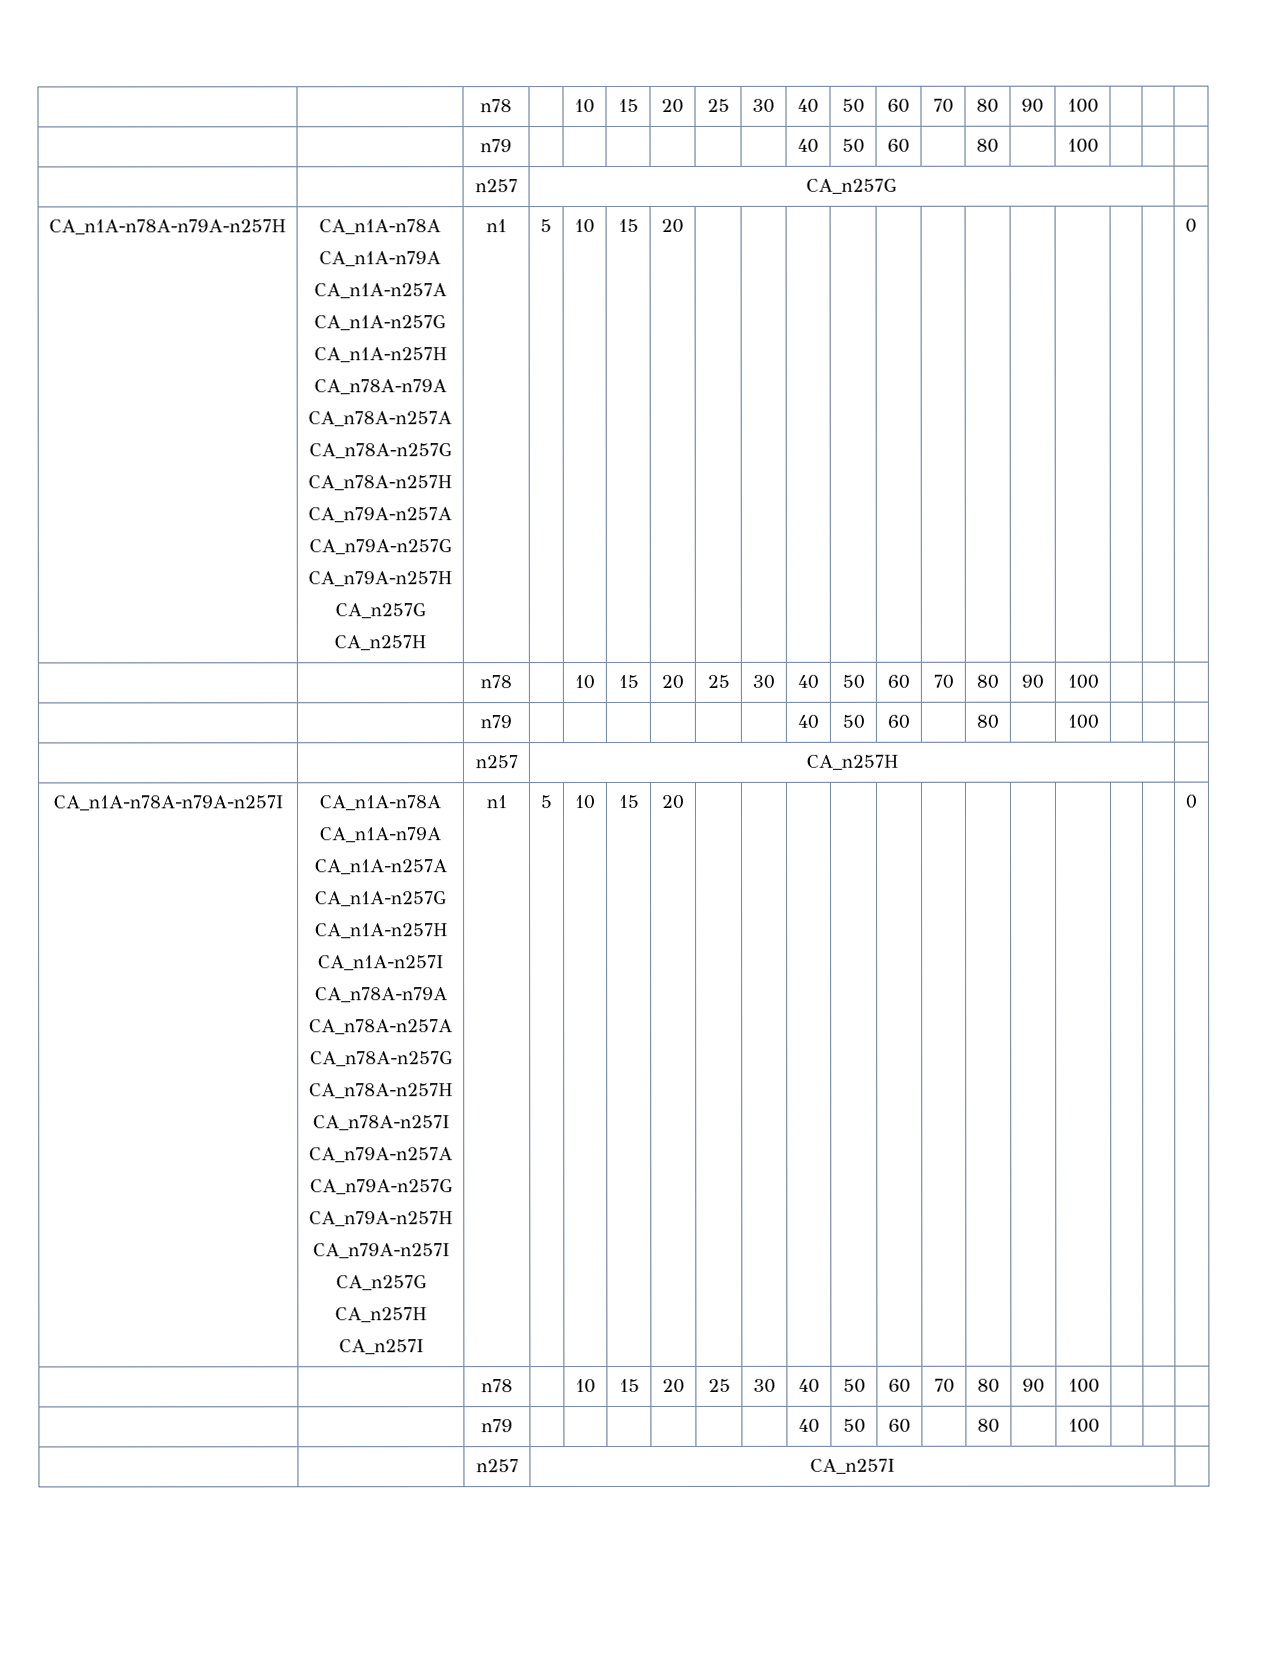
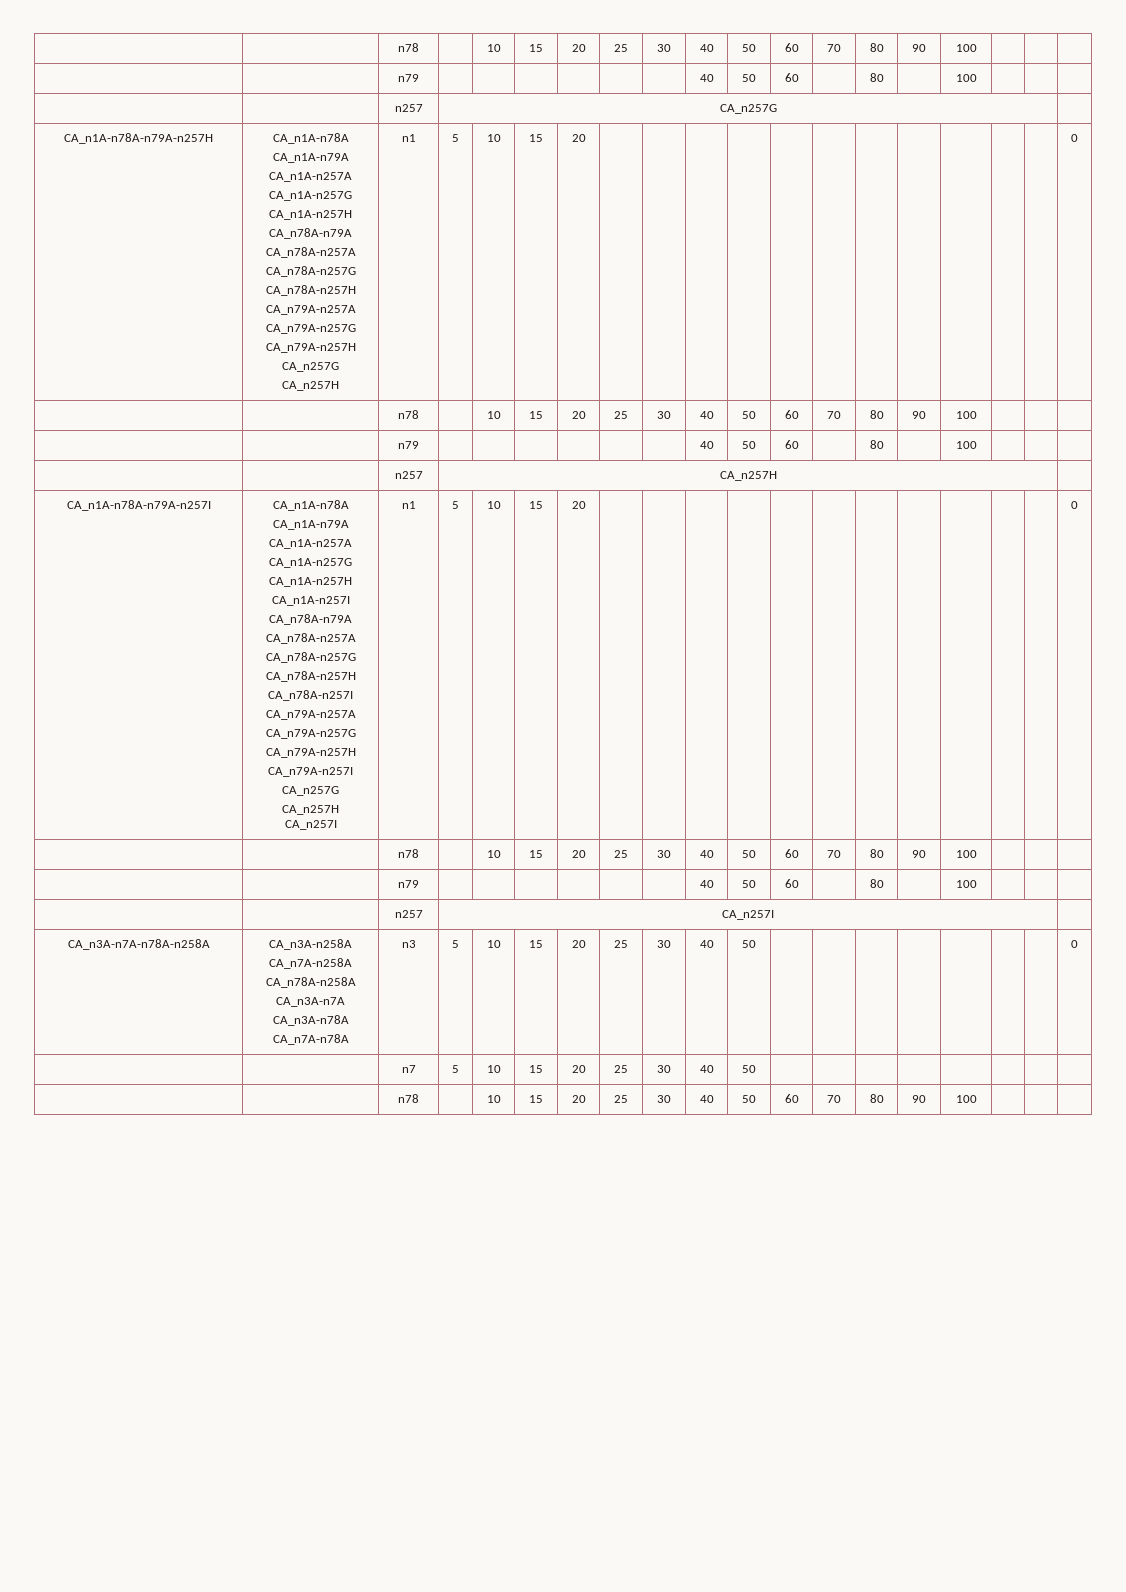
+ CA_n3A-n7A-n78A-n258A | CA_n3A-n258A
+ CA_n7A-n258A
+ CA_n78A-n258A
+ CA_n3A-n7A
+ CA_n3A-n78A
+ CA_n7A-n78A | n3 | 5 | 10 | 15 | 20 | 25 | 30 | 40 | 50 | | | | | | | | 0
+ | | n7 | 5 | 10 | 15 | 20 | 25 | 30 | 40 | 50 | | | | | | | |
+ | | n78 | | 10 | 15 | 20 | 25 | 30 | 40 | 50 | 60 | 70 | 80 | 90 | 100 | | |

